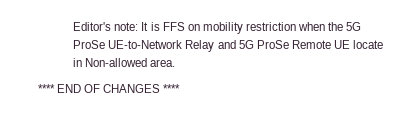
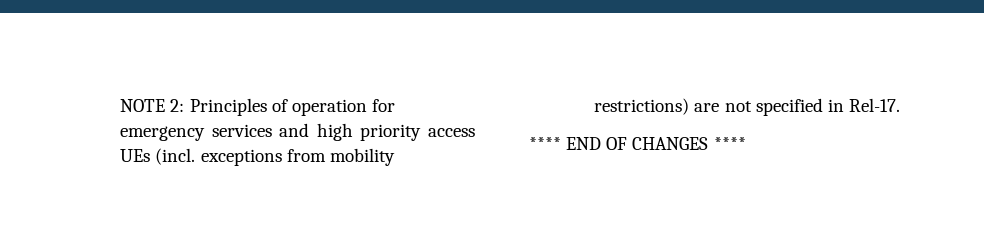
- Editor's note: It is FFS on mobility restriction when the 5G ProSe UE-to-Network Relay and 5G ProSe Remote UE locate in Non-allowed area.
+ NOTE 2: Principles of operation for emergency services and high priority access UEs (incl. exceptions from mobility restrictions) are not specified in Rel-17.

